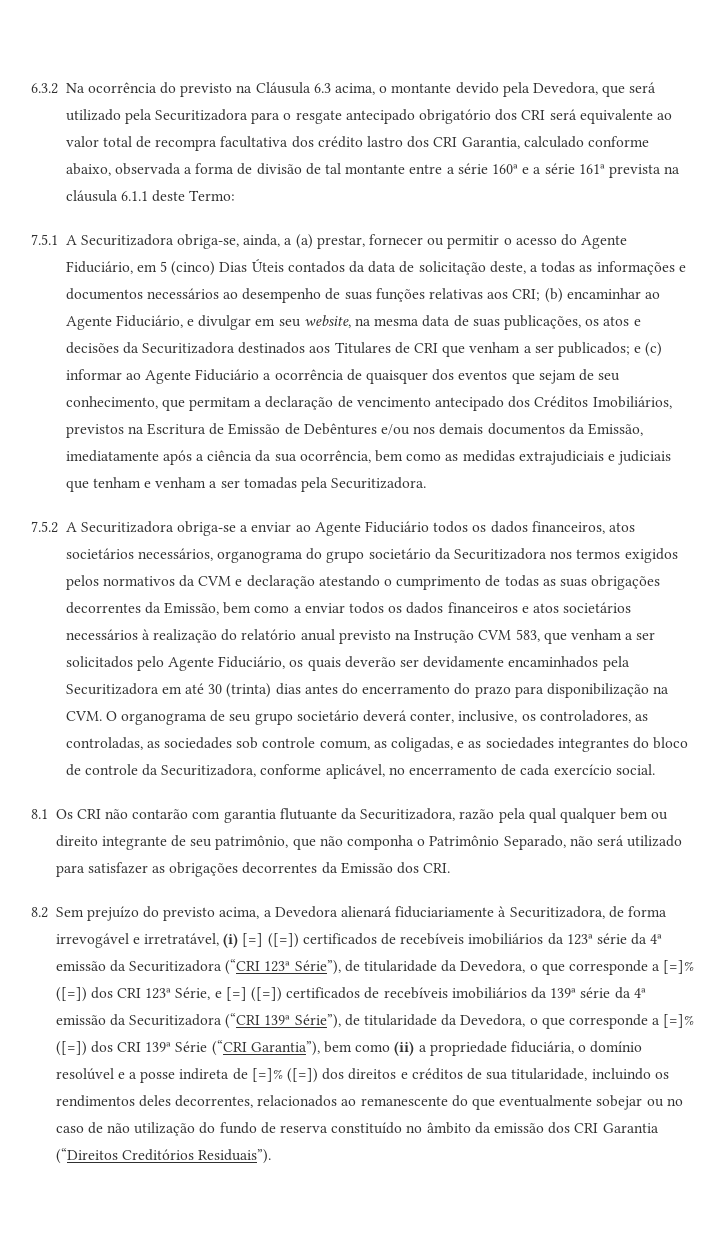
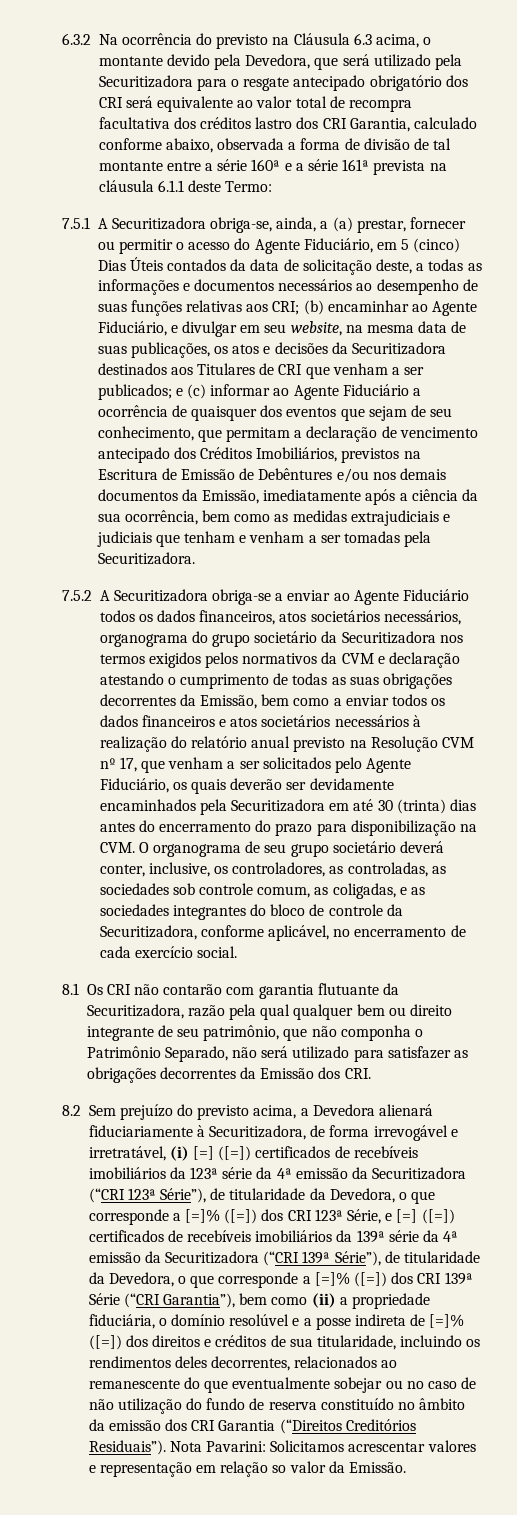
- 6.3.2 Na ocorrência do previsto na Cláusula 6.3 acima, o montante devido pela Devedora, que será utilizado pela Securitizadora para o resgate antecipado obrigatório dos CRI será equivalente ao valor total de recompra facultativa dos crédito lastro dos CRI Garantia, calculado conforme abaixo, observada a forma de divisão de tal montante entre a série 160ª e a série 161ª prevista na cláusula 6.1.1 deste Termo:
+ 6.3.2 Na ocorrência do previsto na Cláusula 6.3 acima, o montante devido pela Devedora, que será utilizado pela Securitizadora para o resgate antecipado obrigatório dos CRI será equivalente ao valor total de recompra facultativa dos créditos lastro dos CRI Garantia, calculado conforme abaixo, observada a forma de divisão de tal montante entre a série 160ª e a série 161ª prevista na cláusula 6.1.1 deste Termo:
- 7.5.2 A Securitizadora obriga-se a enviar ao Agente Fiduciário todos os dados financeiros, atos societários necessários, organograma do grupo societário da Securitizadora nos termos exigidos pelos normativos da CVM e declaração atestando o cumprimento de todas as suas obrigações decorrentes da Emissão, bem como a enviar todos os dados financeiros e atos societários necessários à realização do relatório anual previsto na Instrução CVM 583, que venham a ser solicitados pelo Agente Fiduciário, os quais deverão ser devidamente encaminhados pela Securitizadora em até 30 (trinta) dias antes do encerramento do prazo para disponibilização na CVM. O organograma de seu grupo societário deverá conter, inclusive, os controladores, as controladas, as sociedades sob controle comum, as coligadas, e as sociedades integrantes do bloco de controle da Securitizadora, conforme aplicável, no encerramento de cada exercício social.
+ 7.5.2 A Securitizadora obriga-se a enviar ao Agente Fiduciário todos os dados financeiros, atos societários necessários, organograma do grupo societário da Securitizadora nos termos exigidos pelos normativos da CVM e declaração atestando o cumprimento de todas as suas obrigações decorrentes da Emissão, bem como a enviar todos os dados financeiros e atos societários necessários à realização do relatório anual previsto na Resolução CVM nº 17, que venham a ser solicitados pelo Agente Fiduciário, os quais deverão ser devidamente encaminhados pela Securitizadora em até 30 (trinta) dias antes do encerramento do prazo para disponibilização na CVM. O organograma de seu grupo societário deverá conter, inclusive, os controladores, as controladas, as sociedades sob controle comum, as coligadas, e as sociedades integrantes do bloco de controle da Securitizadora, conforme aplicável, no encerramento de cada exercício social.
+ Nota Pavarini: Solicitamos acrescentar valores e representação em relação so valor da Emissão.

